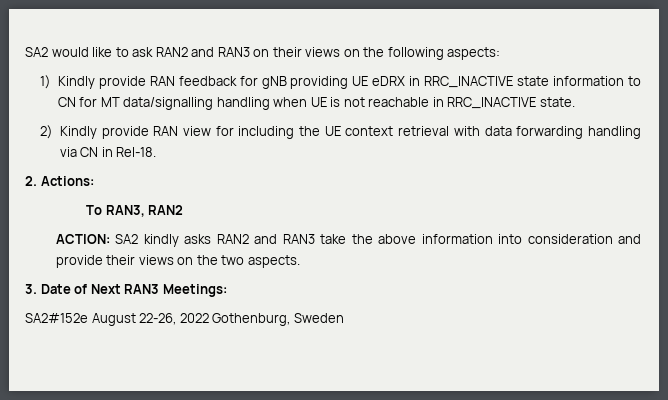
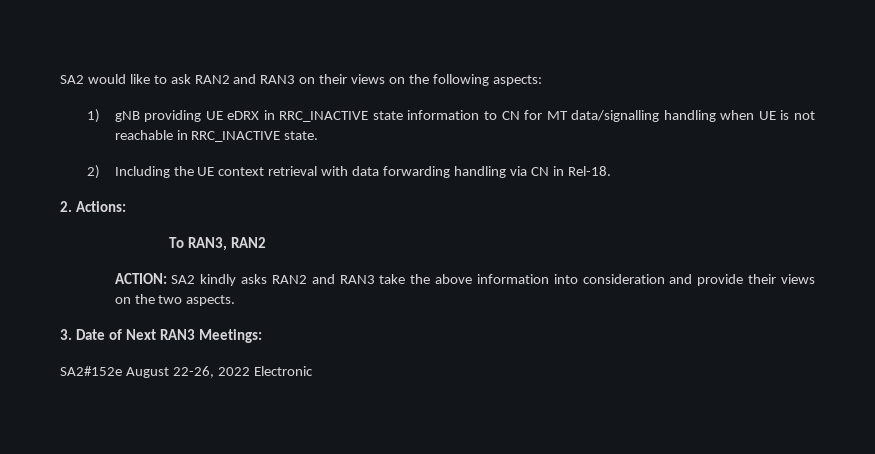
- 1) Kindly provide RAN feedback for gNB providing UE eDRX in RRC_INACTIVE state information to CN for MT data/signalling handling when UE is not reachable in RRC_INACTIVE state.
+ 1) gNB providing UE eDRX in RRC_INACTIVE state information to CN for MT data/signalling handling when UE is not reachable in RRC_INACTIVE state.
- 2) Kindly provide RAN view for including the UE context retrieval with data forwarding handling via CN in Rel-18.
+ 2) Including the UE context retrieval with data forwarding handling via CN in Rel-18.
- SA2#152e August 22-26, 2022 Gothenburg, Sweden
+ SA2#152e August 22-26, 2022 Electronic

